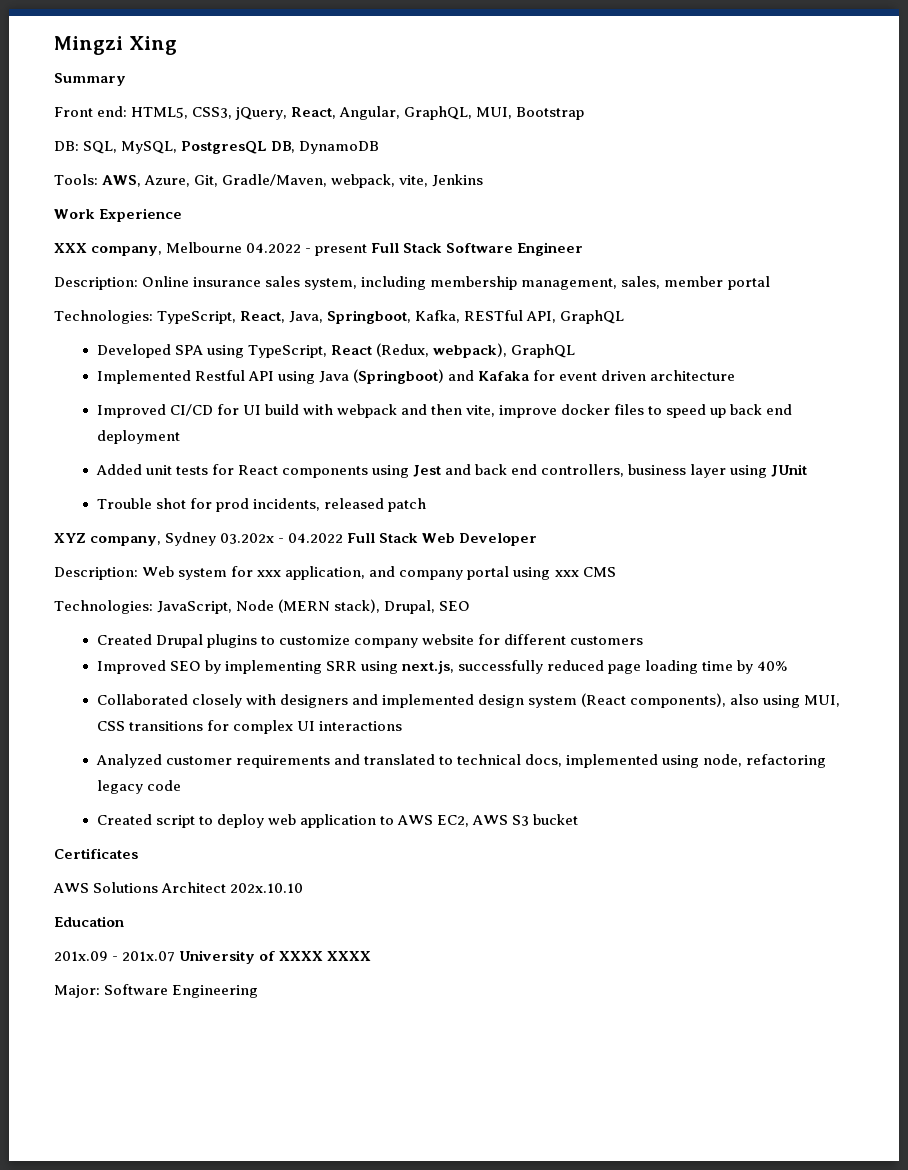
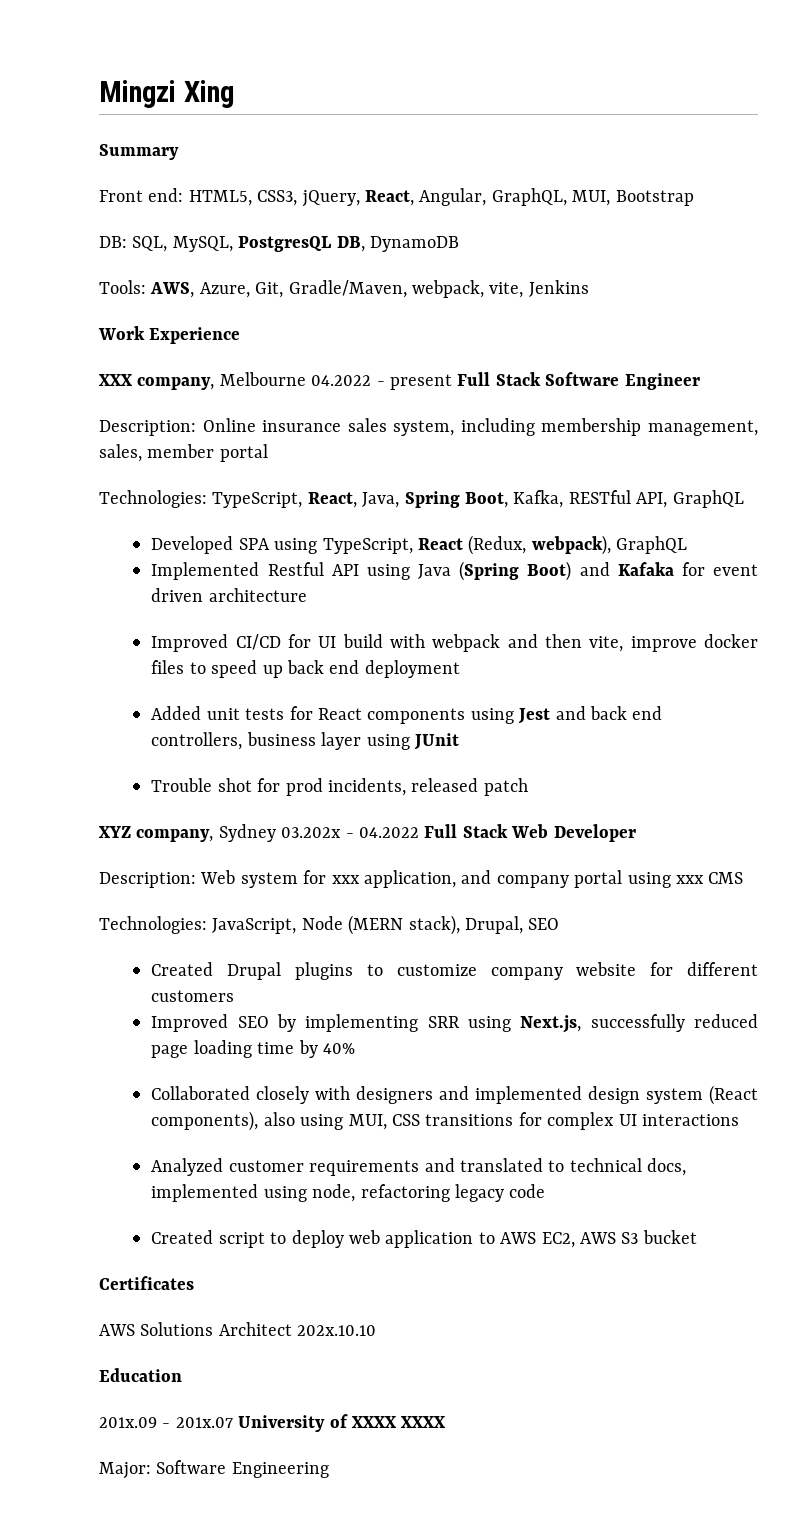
- Technologies: TypeScript, React, Java, Springboot, Kafka, RESTful API, GraphQL
+ Technologies: TypeScript, React, Java, Spring Boot, Kafka, RESTful API, GraphQL
- Implemented Restful API using Java (Springboot) and Kafaka for event driven architecture
+ Implemented Restful API using Java (Spring Boot) and Kafaka for event driven architecture
- Improved SEO by implementing SRR using next.js, successfully reduced page loading time by 40%
+ Improved SEO by implementing SRR using Next.js, successfully reduced page loading time by 40%

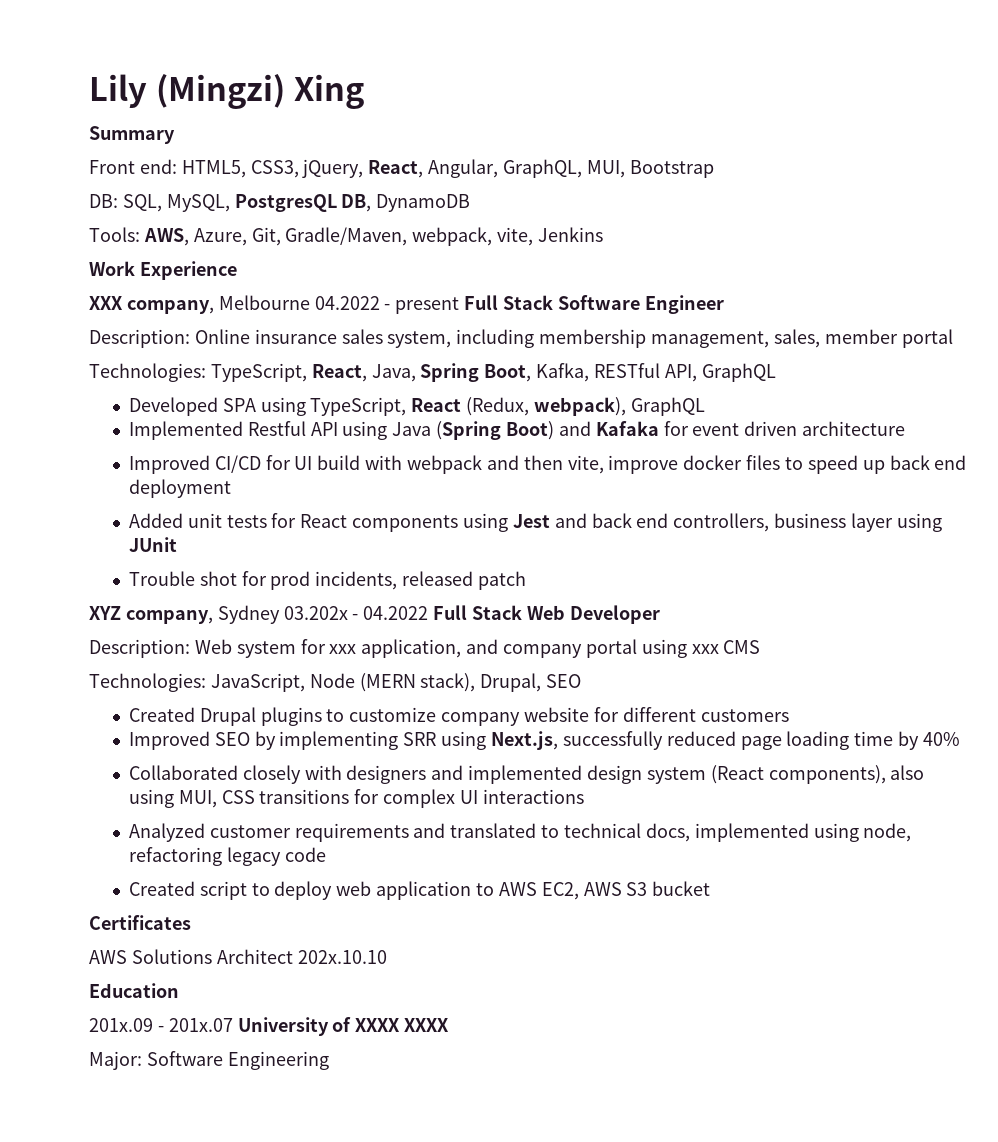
- Mingzi Xing
+ Lily (Mingzi) Xing

